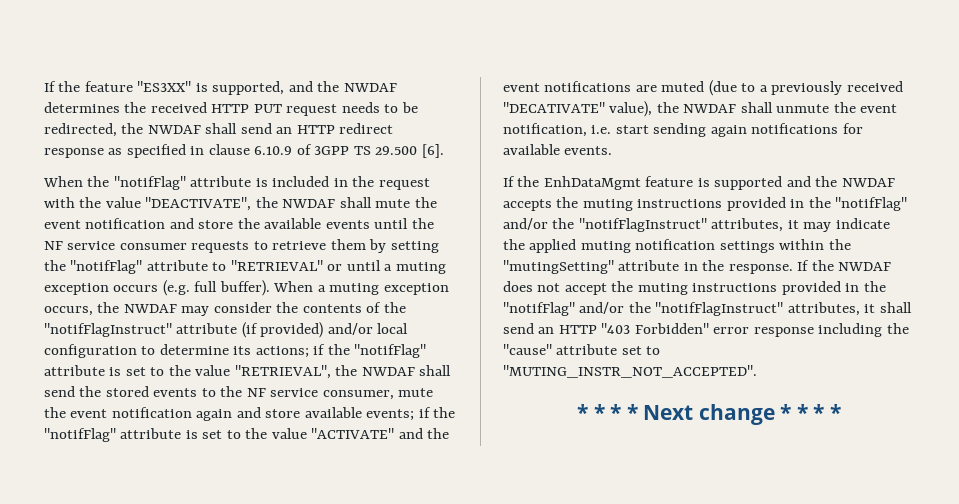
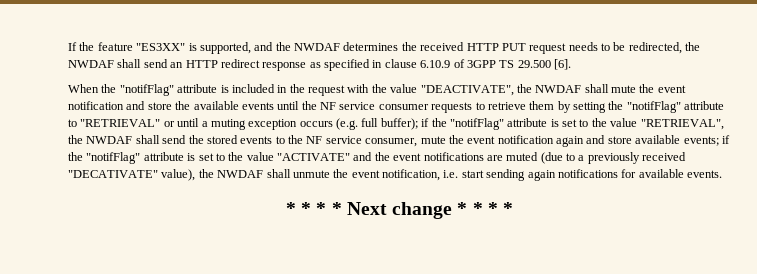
- When the "notifFlag" attribute is included in the request with the value "DEACTIVATE", the NWDAF shall mute the event notification and store the available events until the NF service consumer requests to retrieve them by setting the "notifFlag" attribute to "RETRIEVAL" or until a muting exception occurs (e.g. full buffer). When a muting exception occurs, the NWDAF may consider the contents of the "notifFlagInstruct" attribute (if provided) and/or local configuration to determine its actions;
+ When the "notifFlag" attribute is included in the request with the value "DEACTIVATE", the NWDAF shall mute the event notification and store the available events until the NF service consumer requests to retrieve them by setting the "notifFlag" attribute to "RETRIEVAL" or until a muting exception occurs (e.g. full buffer);
- If the EnhDataMgmt feature is supported and the NWDAF accepts the muting instructions provided in the "notifFlag" and/or the "notifFlagInstruct" attributes, it may indicate the applied muting notification settings within the "mutingSetting" attribute in the response. If the NWDAF does not accept the muting instructions provided in the "notifFlag" and/or the "notifFlagInstruct" attributes, it shall send an HTTP "403 Forbidden" error response including the "cause" attribute set to "MUTING_INSTR_NOT_ACCEPTED".

